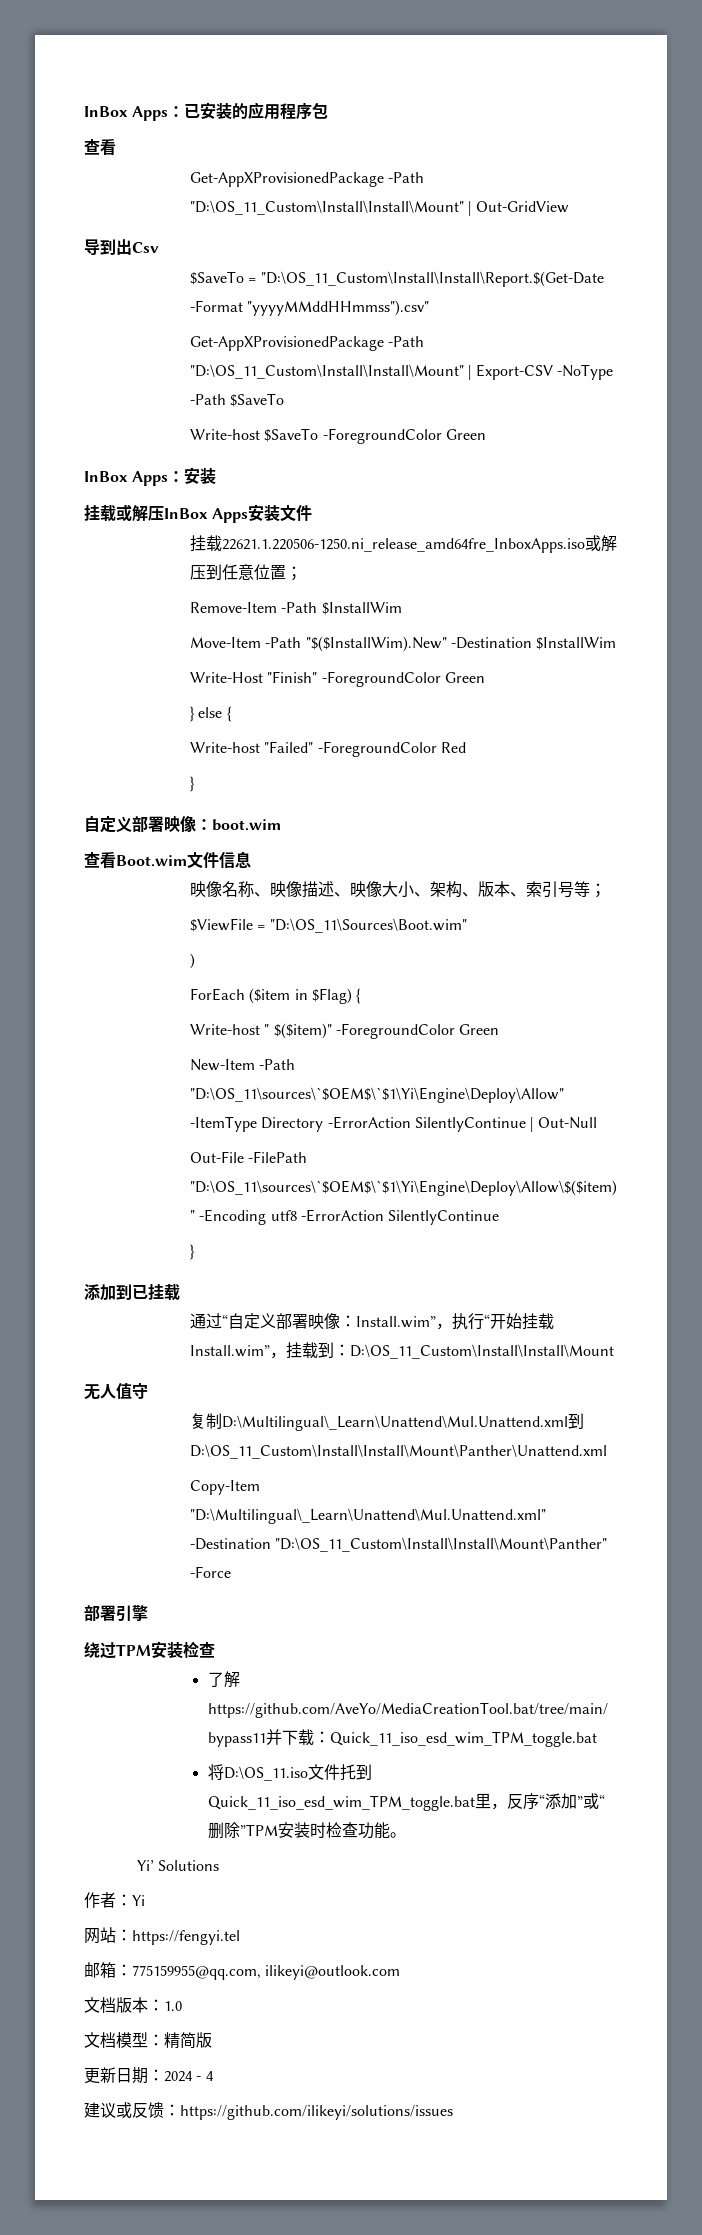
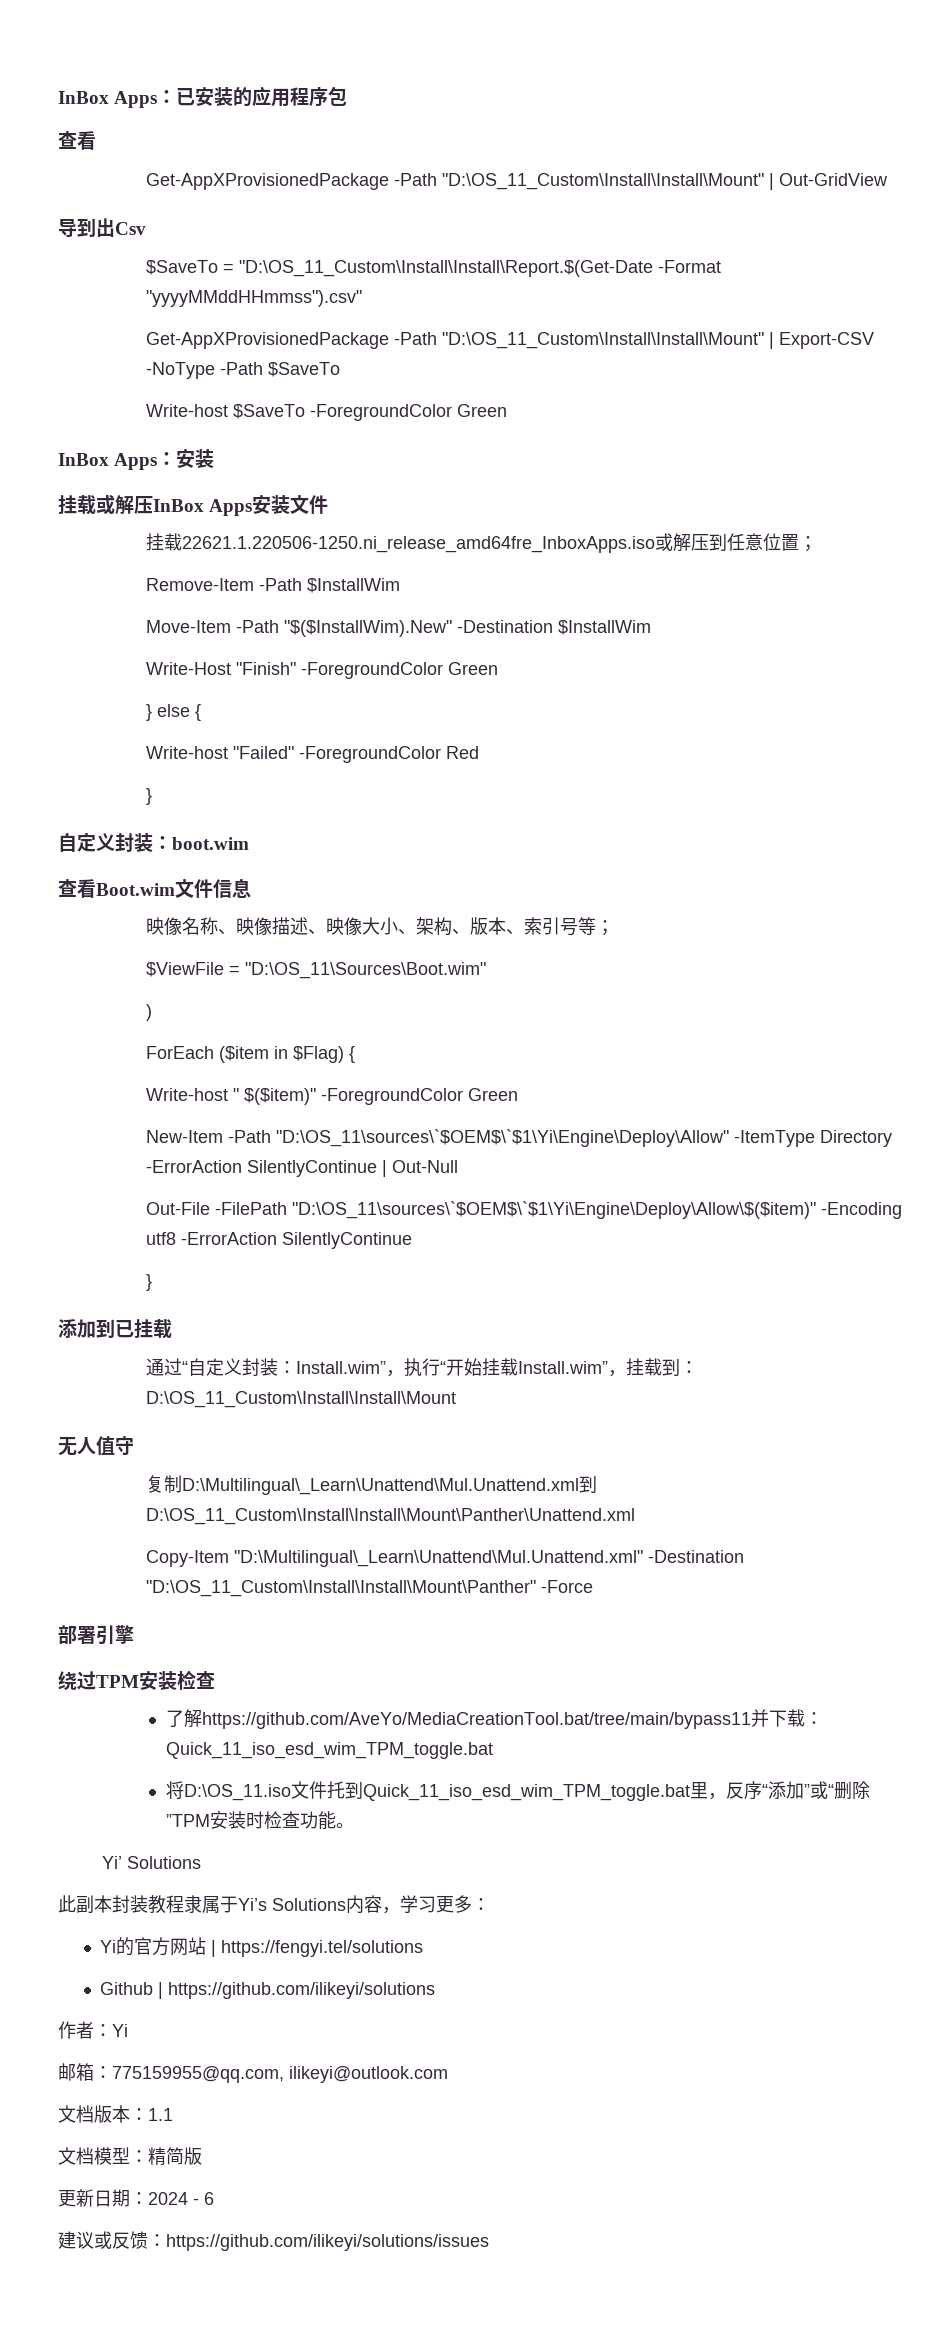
- 自定义部署映像：boot.wim
+ 自定义封装：boot.wim
- 通过“自定义部署映像：Install.wim”，执行“开始挂载Install.wim”，挂载到：D:\OS_11_Custom\Install\Install\Mount
+ 通过“自定义封装：Install.wim”，执行“开始挂载Install.wim”，挂载到：D:\OS_11_Custom\Install\Install\Mount
+ 此副本封装教程隶属于Yi’s Solutions内容，学习更多：
+ Yi的官方网站 | https://fengyi.tel/solutions
+ Github | https://github.com/ilikeyi/solutions
- 网站：https://fengyi.tel
- 文档版本：1.0
+ 文档版本：1.1
- 更新日期：2024 - 4
+ 更新日期：2024 - 6

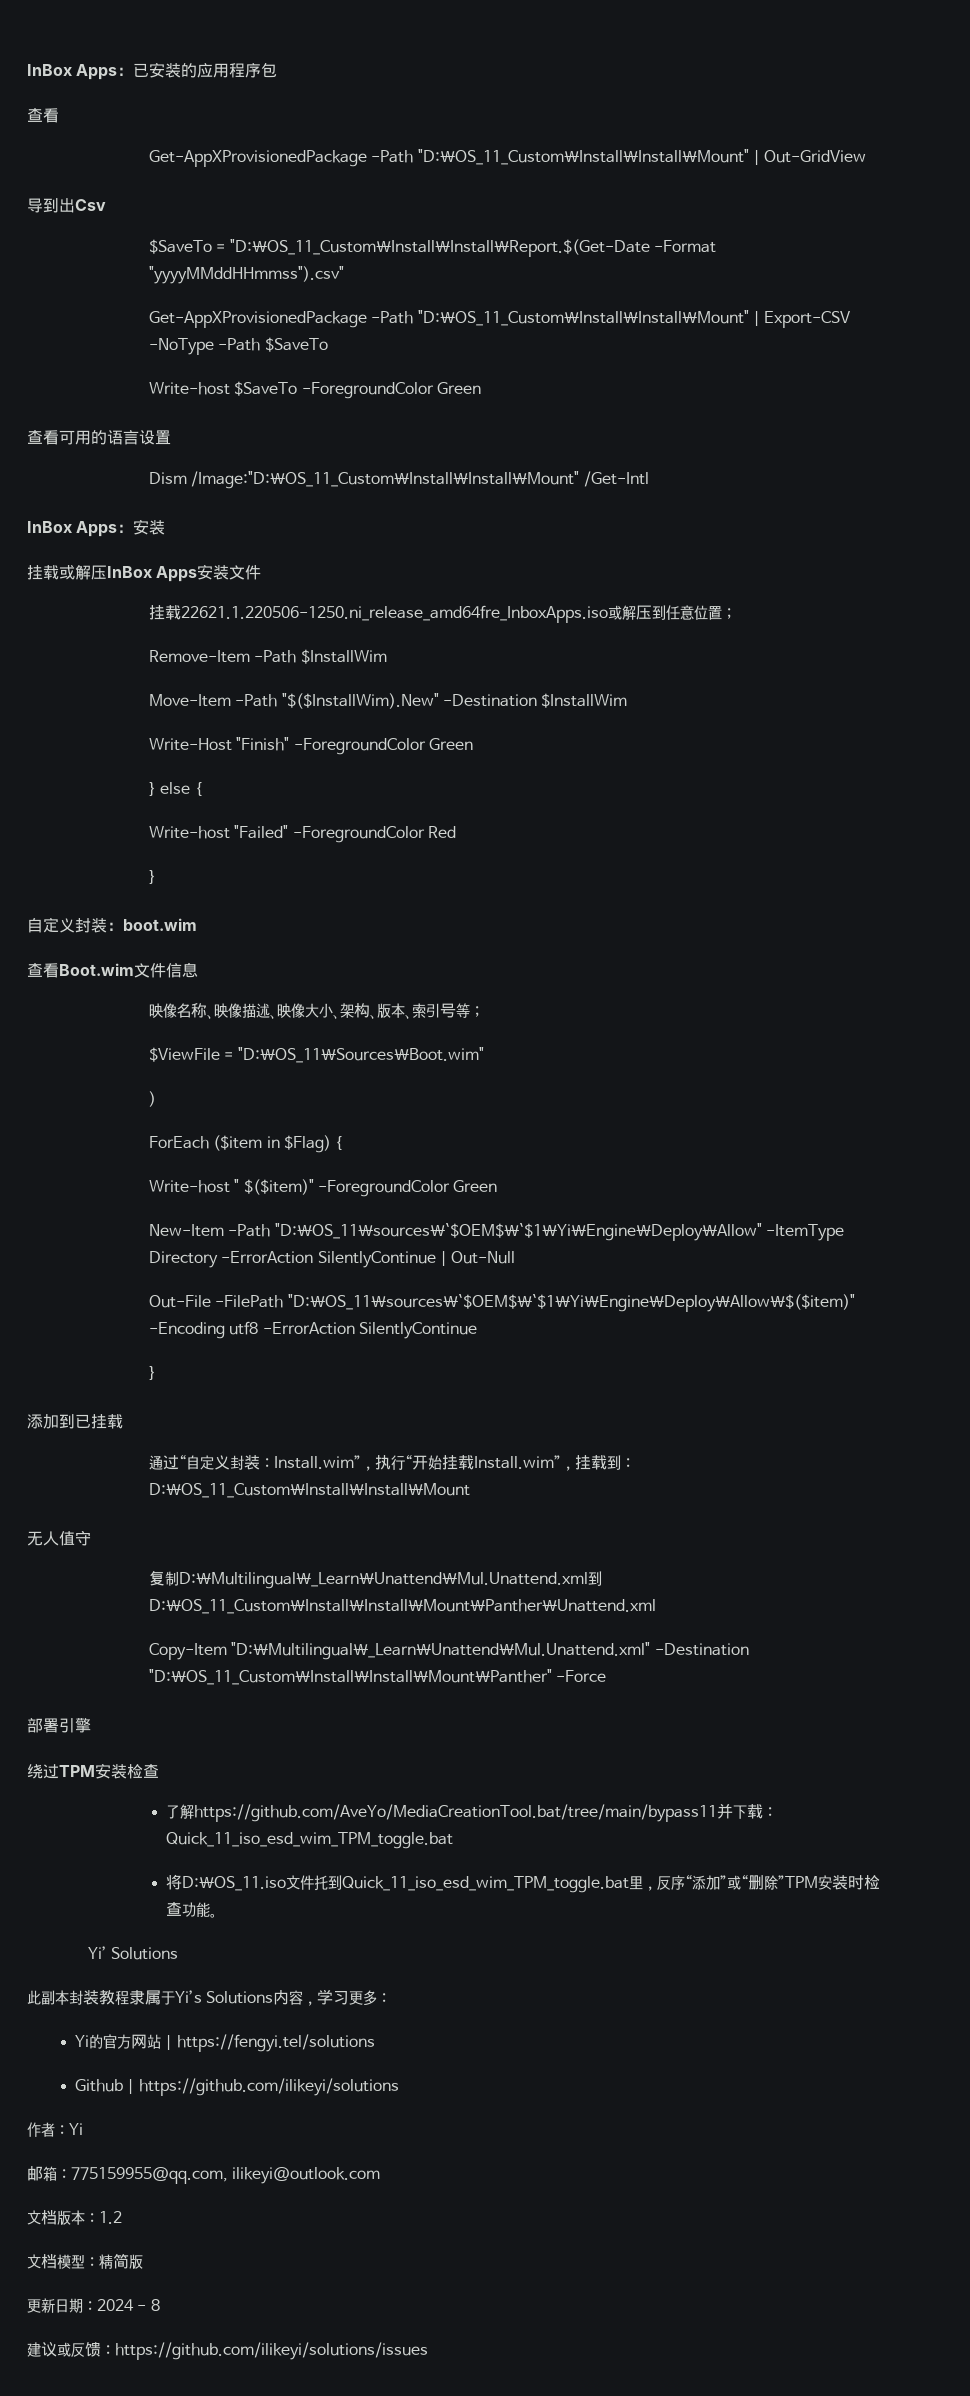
+ 查看可用的语言设置
+ Dism /Image:"D:\OS_11_Custom\Install\Install\Mount" /Get-Intl
- 文档版本：1.1
+ 文档版本：1.2
- 更新日期：2024 - 6
+ 更新日期：2024 - 8

